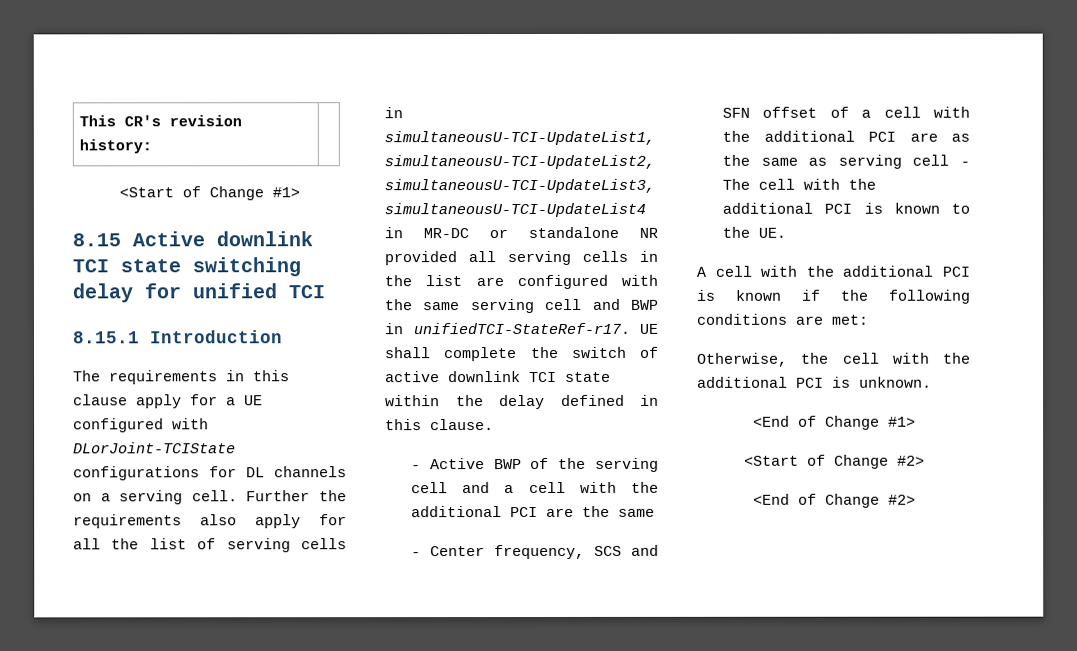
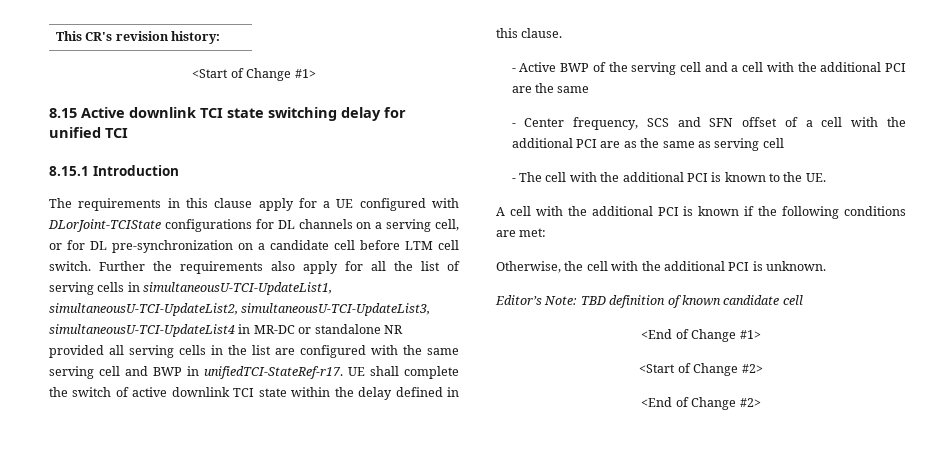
- The requirements in this clause apply for a UE configured with DLorJoint-TCIState configurations for DL channels on a serving cell.
+ The requirements in this clause apply for a UE configured with DLorJoint-TCIState configurations for DL channels on a serving cell, or for DL pre-synchronization on a candidate cell before LTM cell switch.
- - Center frequency, SCS and SFN offset of a cell with the additional PCI are as the same as serving cell - The cell with the additional PCI is known to the UE.
+ - Center frequency, SCS and SFN offset of a cell with the additional PCI are as the same as serving cell
+ - The cell with the additional PCI is known to the UE.
+ Editor’s Note: TBD definition of known candidate cell

